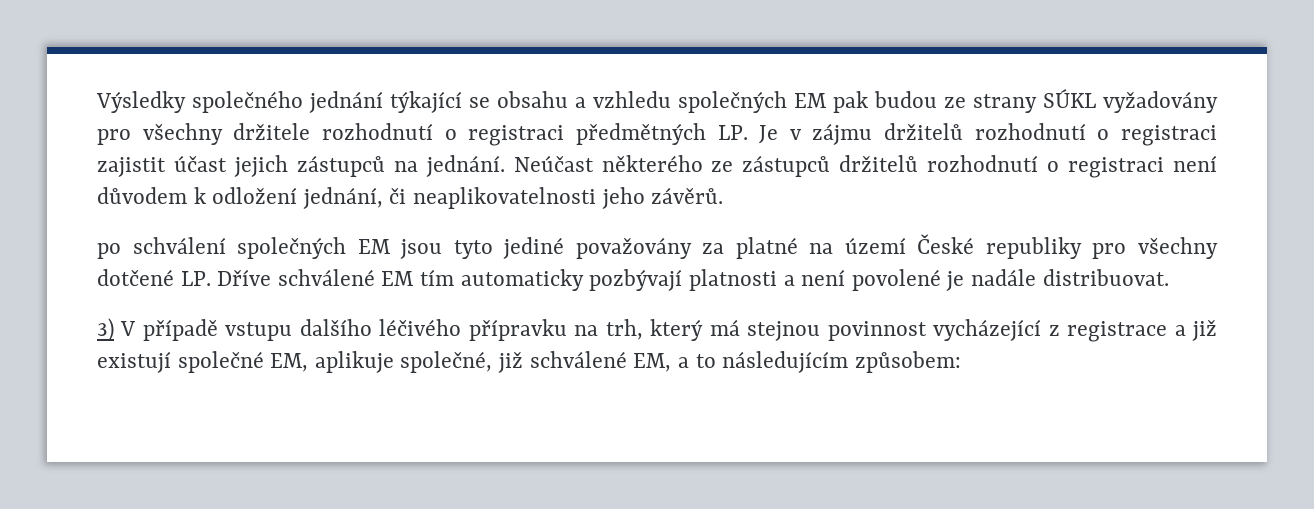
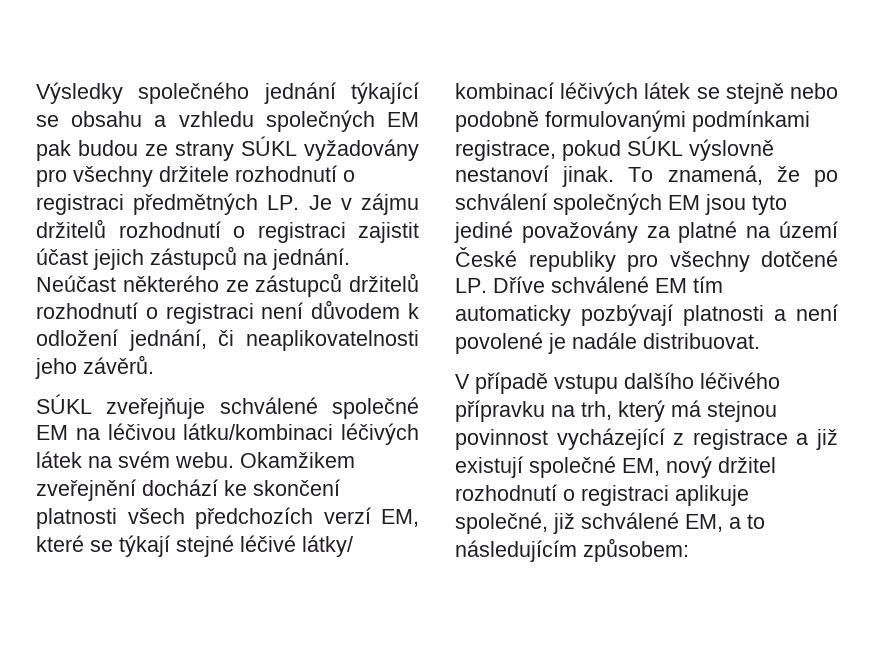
- po schválení společných EM jsou tyto jediné považovány za platné na území České republiky pro všechny dotčené LP. Dříve schválené EM tím automaticky pozbývají platnosti a není povolené je nadále distribuovat.
+ SÚKL zveřejňuje schválené společné EM na léčivou látku/kombinaci léčivých látek na svém webu. Okamžikem zveřejnění dochází ke skončení platnosti všech předchozích verzí EM, které se týkají stejné léčivé látky/ kombinací léčivých látek se stejně nebo podobně formulovanými podmínkami registrace, pokud SÚKL výslovně nestanoví jinak. To znamená, že po schválení společných EM jsou tyto jediné považovány za platné na území České republiky pro všechny dotčené LP. Dříve schválené EM tím automaticky pozbývají platnosti a není povolené je nadále distribuovat.
- 3) V případě vstupu dalšího léčivého přípravku na trh, který má stejnou povinnost vycházející z registrace a již existují společné EM, aplikuje společné, již schválené EM, a to následujícím způsobem:
+ V případě vstupu dalšího léčivého přípravku na trh, který má stejnou povinnost vycházející z registrace a již existují společné EM, nový držitel rozhodnutí o registraci aplikuje společné, již schválené EM, a to následujícím způsobem:

